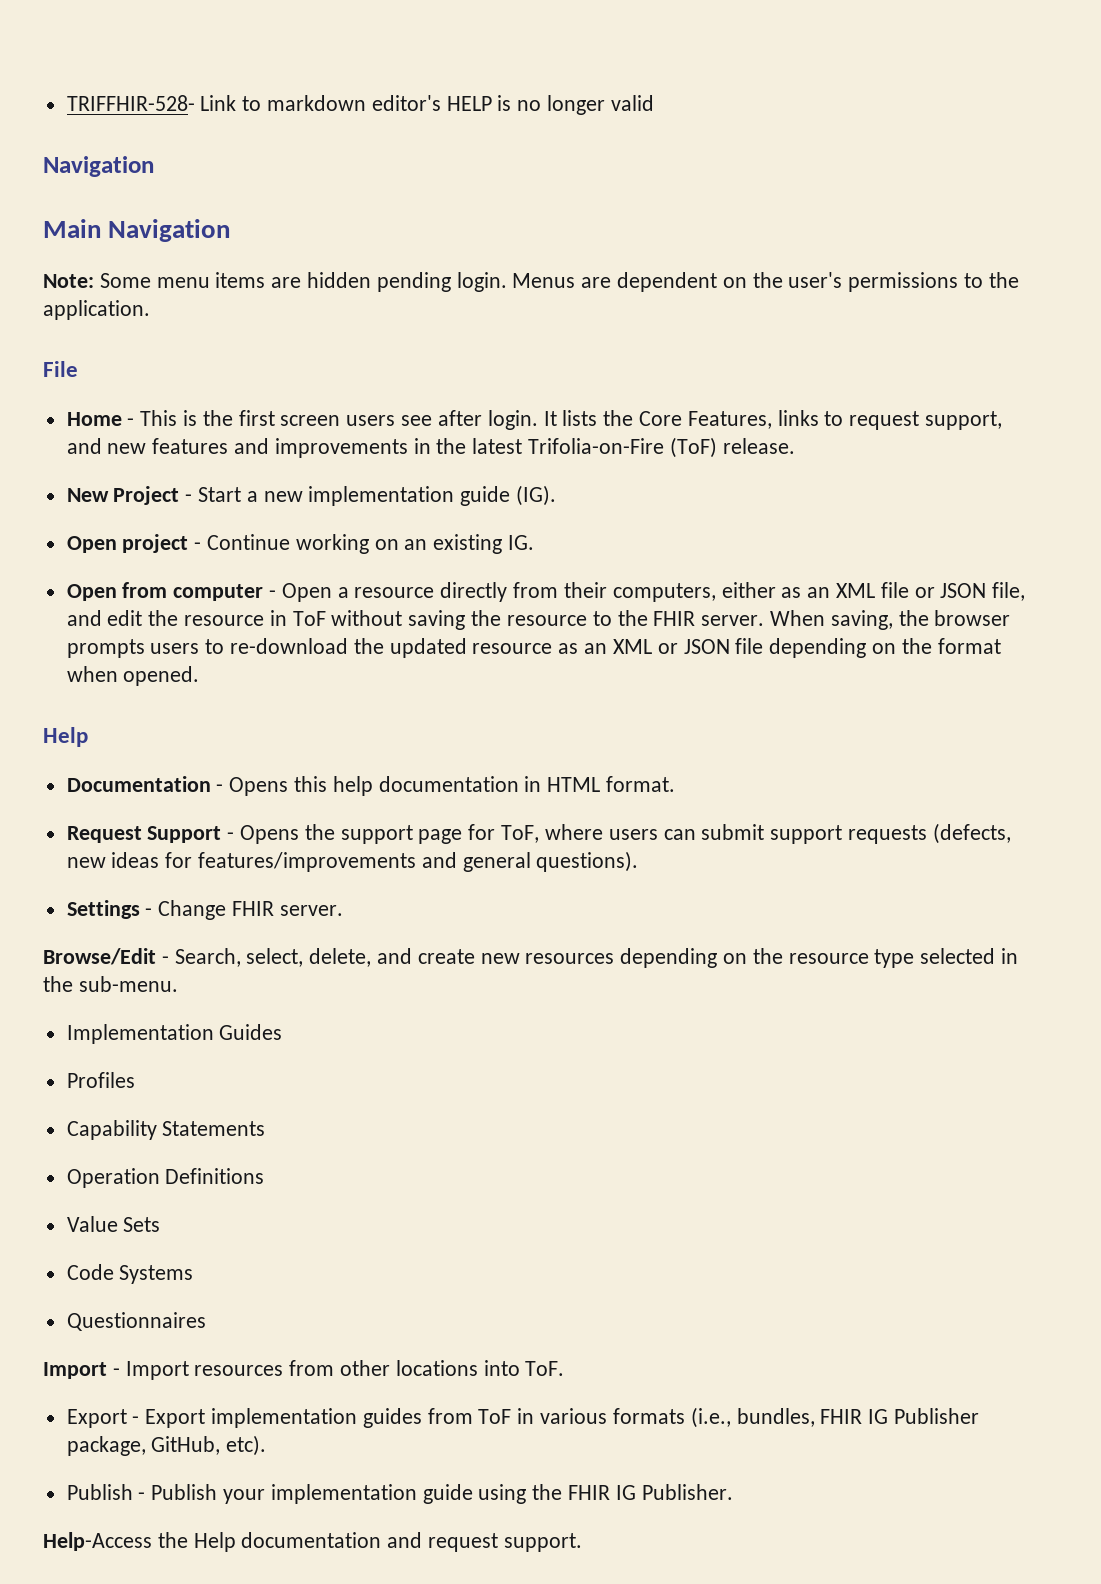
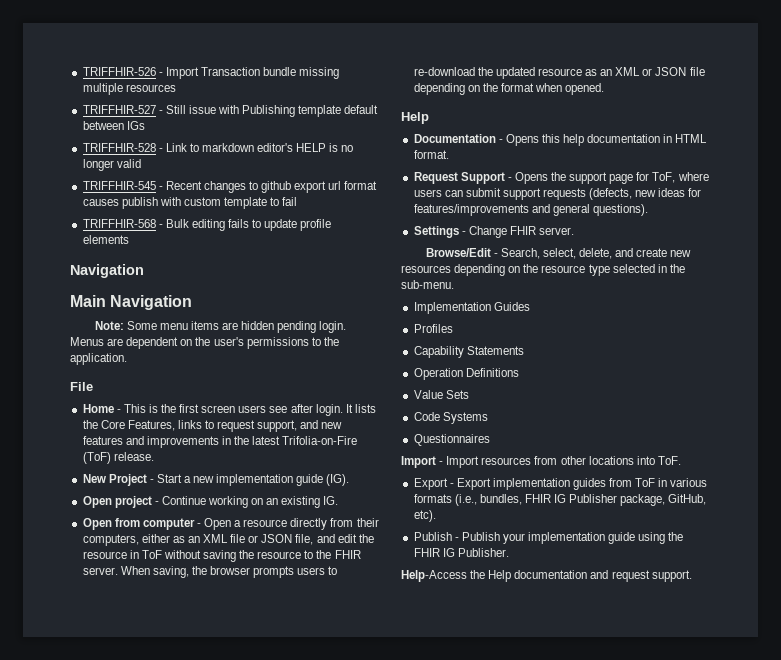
- TRIFFHIR-528- Link to markdown editor's HELP is no longer valid
+ TRIFFHIR-526 - Import Transaction bundle missing multiple resources
+ TRIFFHIR-527 - Still issue with Publishing template default between IGs
+ TRIFFHIR-528 - Link to markdown editor's HELP is no longer valid
+ TRIFFHIR-545 - Recent changes to github export url format causes publish with custom template to fail
+ TRIFFHIR-568 - Bulk editing fails to update profile elements

